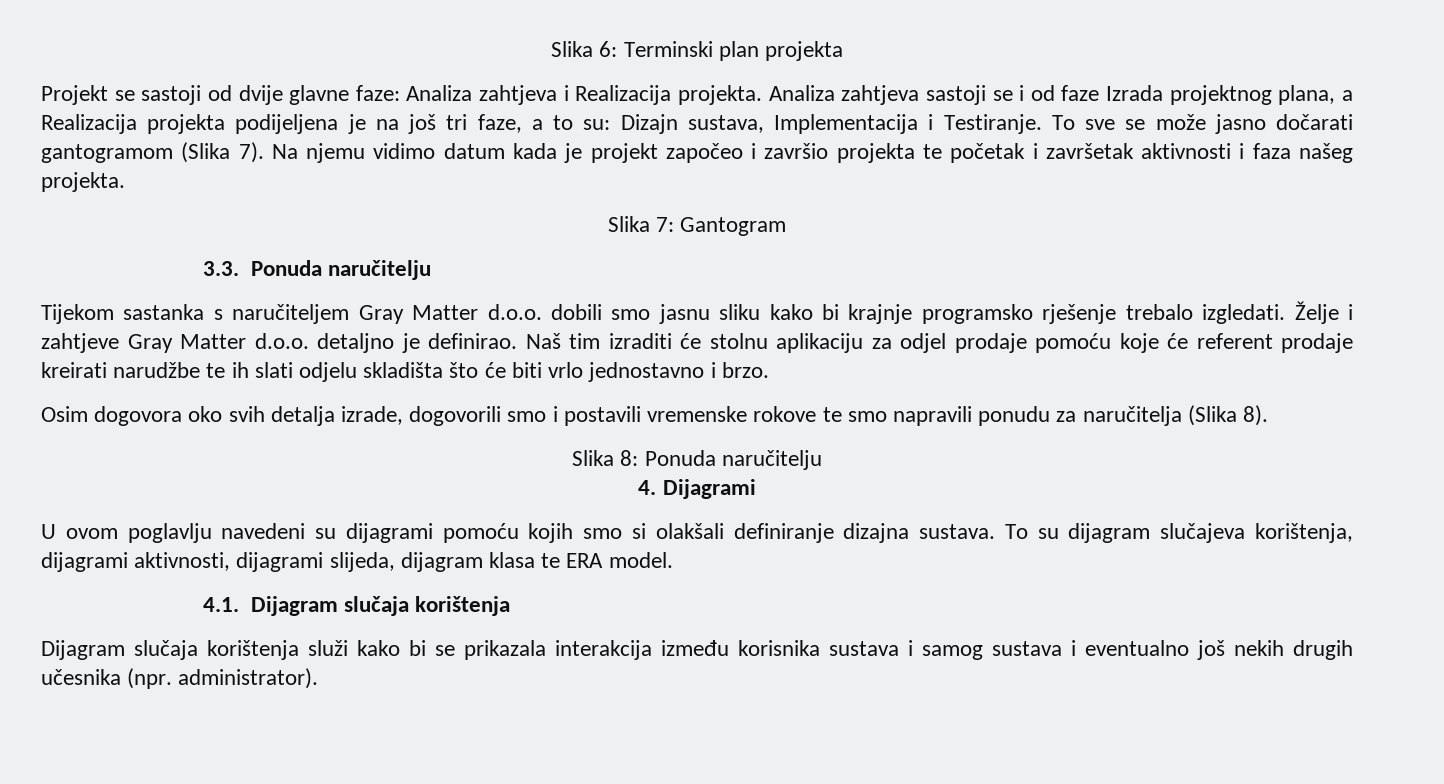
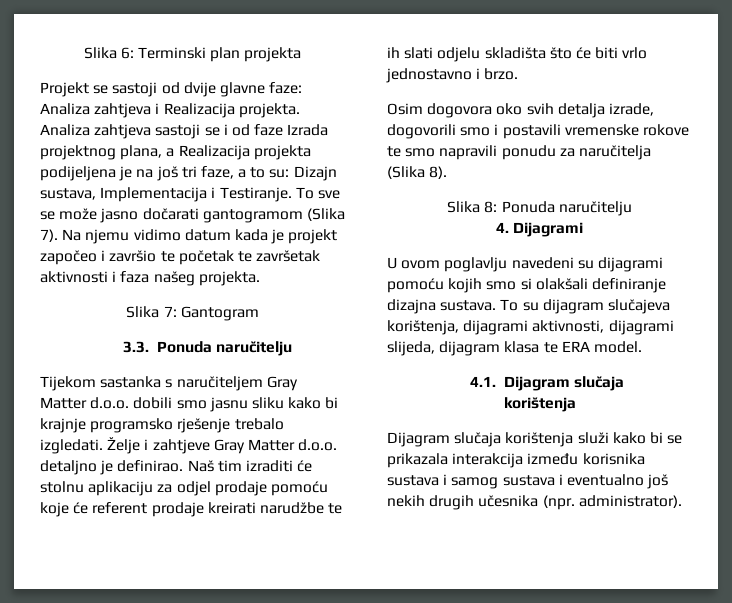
- Na njemu vidimo datum kada je projekt započeo i završio projekta te početak i završetak aktivnosti i faza našeg projekta.
+ Na njemu vidimo datum kada je projekt započeo i završio te početak te završetak aktivnosti i faza našeg projekta.

